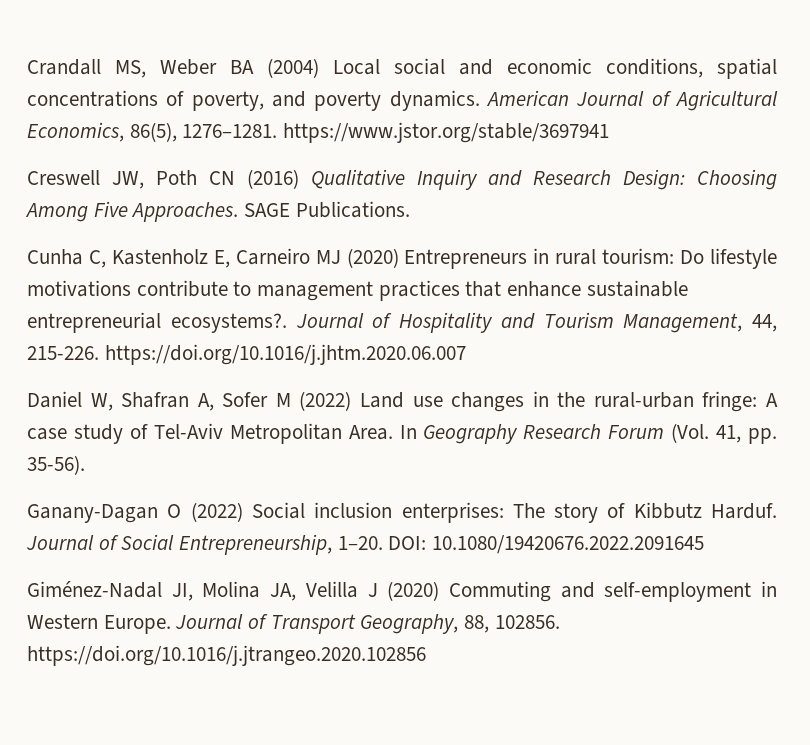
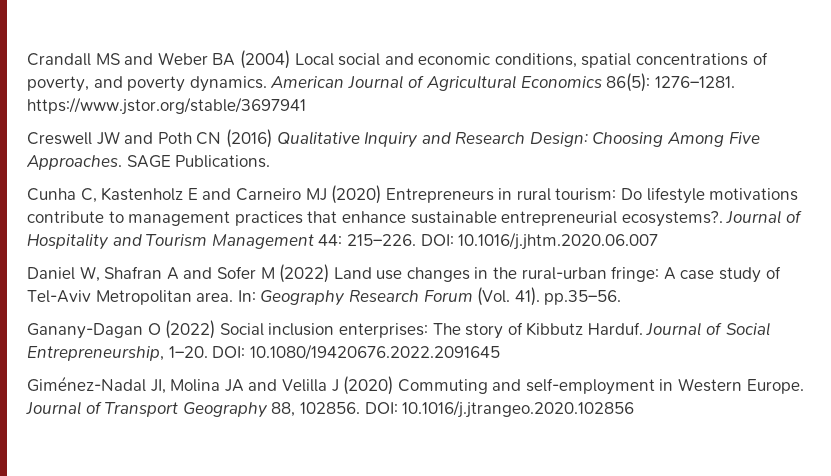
- Crandall MS, Weber BA (2004) Local social and economic conditions, spatial concentrations of poverty, and poverty dynamics.
+ Crandall MS and Weber BA (2004) Local social and economic conditions, spatial concentrations of poverty, and poverty dynamics.
- American Journal of Agricultural Economics, 86(5), 1276–1281. https://www.jstor.org/stable/3697941
+ American Journal of Agricultural Economics 86(5): 1276–1281. https://www.jstor.org/stable/3697941
- Creswell JW, Poth CN (2016) Qualitative Inquiry and Research Design: Choosing Among Five Approaches.
+ Creswell JW and Poth CN (2016) Qualitative Inquiry and Research Design: Choosing Among Five Approaches.
- Cunha C, Kastenholz E, Carneiro MJ (2020) Entrepreneurs in rural tourism: Do lifestyle motivations contribute to management practices that enhance sustainable entrepreneurial ecosystems?.
+ Cunha C, Kastenholz E and Carneiro MJ (2020) Entrepreneurs in rural tourism: Do lifestyle motivations contribute to management practices that enhance sustainable entrepreneurial ecosystems?.
- Journal of Hospitality and Tourism Management, 44, 215-226. https://doi.org/10.1016/j.jhtm.2020.06.007
+ Journal of Hospitality and Tourism Management 44: 215–226. DOI: 10.1016/j.jhtm.2020.06.007
- Daniel W, Shafran A, Sofer M (2022) Land use changes in the rural-urban fringe: A case study of Tel-Aviv Metropolitan Area. In Geography Research Forum (Vol. 41, pp. 35-56).
+ Daniel W, Shafran A and Sofer M (2022) Land use changes in the rural-urban fringe: A case study of Tel-Aviv Metropolitan area. In: Geography Research Forum (Vol. 41). pp.35–56.
- Giménez-Nadal JI, Molina JA, Velilla J (2020) Commuting and self-employment in Western Europe.
+ Giménez-Nadal JI, Molina JA and Velilla J (2020) Commuting and self-employment in Western Europe.
- Journal of Transport Geography, 88, 102856. https://doi.org/10.1016/j.jtrangeo.2020.102856
+ Journal of Transport Geography 88, 102856. DOI: 10.1016/j.jtrangeo.2020.102856

